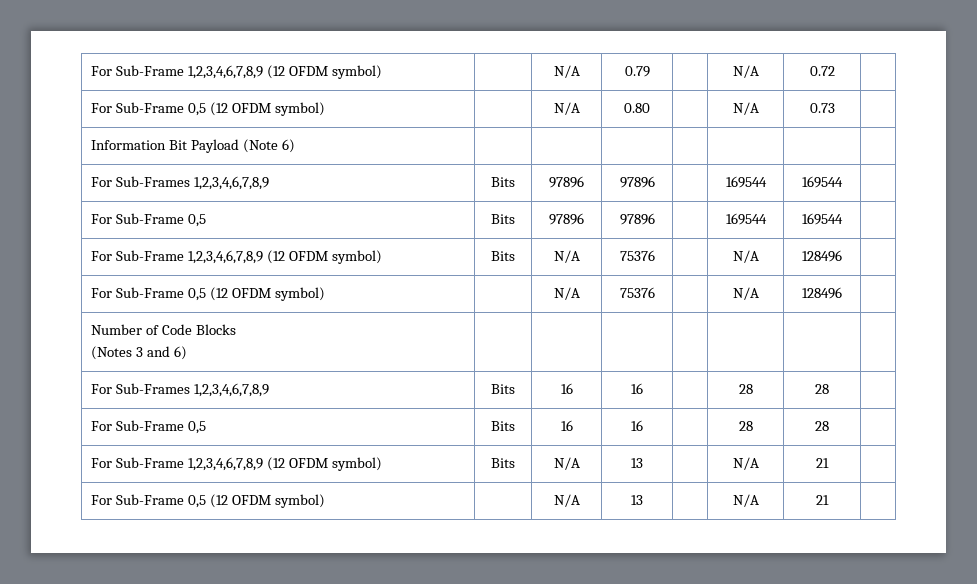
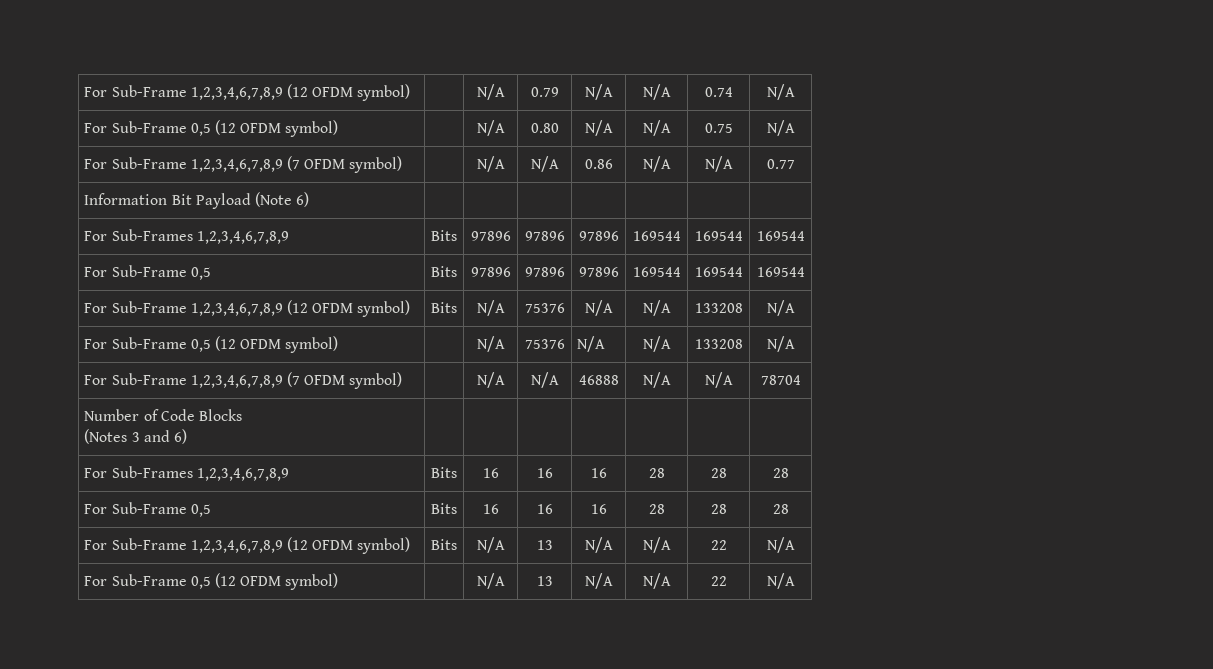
- For Sub-Frame 1,2,3,4,6,7,8,9 (12 OFDM symbol) | | N/A | 0.79 | | N/A | 0.72 |
+ For Sub-Frame 1,2,3,4,6,7,8,9 (12 OFDM symbol) | | N/A | 0.79 | N/A | N/A | 0.74 | N/A
- For Sub-Frame 0,5 (12 OFDM symbol) | | N/A | 0.80 | | N/A | 0.73 |
+ For Sub-Frame 0,5 (12 OFDM symbol) | | N/A | 0.80 | N/A | N/A | 0.75 | N/A
+ For Sub-Frame 1,2,3,4,6,7,8,9 (7 OFDM symbol) | | N/A | N/A | 0.86 | N/A | N/A | 0.77
- For Sub-Frames 1,2,3,4,6,7,8,9 | Bits | 97896 | 97896 | | 169544 | 169544 |
+ For Sub-Frames 1,2,3,4,6,7,8,9 | Bits | 97896 | 97896 | 97896 | 169544 | 169544 | 169544
- For Sub-Frame 0,5 | Bits | 97896 | 97896 | | 169544 | 169544 |
+ For Sub-Frame 0,5 | Bits | 97896 | 97896 | 97896 | 169544 | 169544 | 169544
- For Sub-Frame 1,2,3,4,6,7,8,9 (12 OFDM symbol) | Bits | N/A | 75376 | | N/A | 128496 |
+ For Sub-Frame 1,2,3,4,6,7,8,9 (12 OFDM symbol) | Bits | N/A | 75376 | N/A | N/A | 133208 | N/A
- For Sub-Frame 0,5 (12 OFDM symbol) | | N/A | 75376 | | N/A | 128496 |
+ For Sub-Frame 0,5 (12 OFDM symbol) | | N/A | 75376 | N/A | N/A | 133208 | N/A
+ For Sub-Frame 1,2,3,4,6,7,8,9 (7 OFDM symbol) | | N/A | N/A | 46888 | N/A | N/A | 78704
- For Sub-Frames 1,2,3,4,6,7,8,9 | Bits | 16 | 16 | | 28 | 28 |
+ For Sub-Frames 1,2,3,4,6,7,8,9 | Bits | 16 | 16 | 16 | 28 | 28 | 28
- For Sub-Frame 0,5 | Bits | 16 | 16 | | 28 | 28 |
+ For Sub-Frame 0,5 | Bits | 16 | 16 | 16 | 28 | 28 | 28
- For Sub-Frame 1,2,3,4,6,7,8,9 (12 OFDM symbol) | Bits | N/A | 13 | | N/A | 21 |
+ For Sub-Frame 1,2,3,4,6,7,8,9 (12 OFDM symbol) | Bits | N/A | 13 | N/A | N/A | 22 | N/A
- For Sub-Frame 0,5 (12 OFDM symbol) | | N/A | 13 | | N/A | 21 |
+ For Sub-Frame 0,5 (12 OFDM symbol) | | N/A | 13 | N/A | N/A | 22 | N/A

